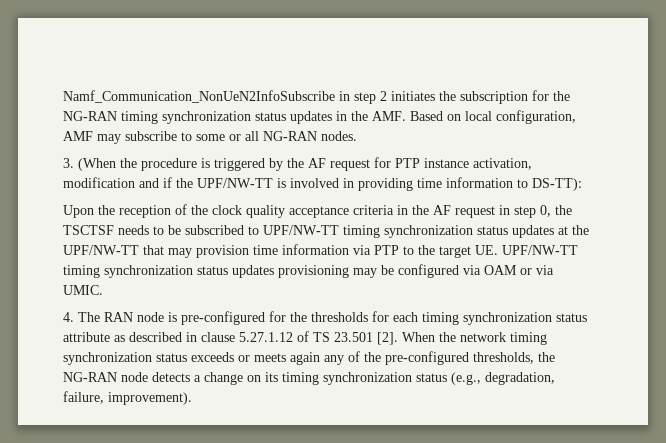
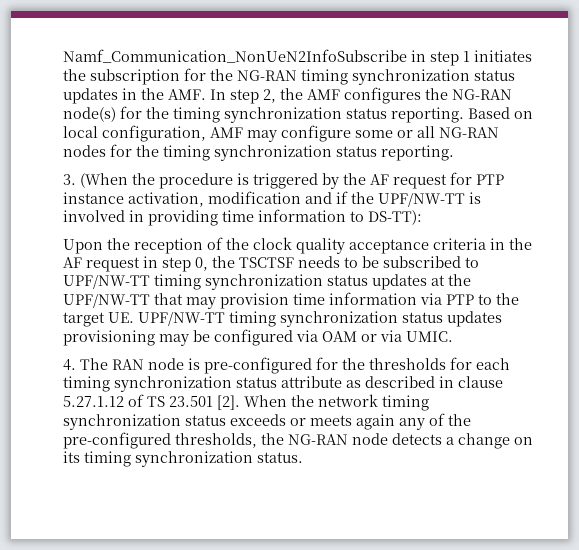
- Namf_Communication_NonUeN2InfoSubscribe in step 2 initiates the subscription for the NG-RAN timing synchronization status updates in the AMF. Based on local configuration, AMF may subscribe to some or all NG-RAN nodes.
+ Namf_Communication_NonUeN2InfoSubscribe in step 1 initiates the subscription for the NG-RAN timing synchronization status updates in the AMF. In step 2, the AMF configures the NG-RAN node(s) for the timing synchronization status reporting. Based on local configuration, AMF may configure some or all NG-RAN nodes for the timing synchronization status reporting.
- When the network timing synchronization status exceeds or meets again any of the pre-configured thresholds, the NG-RAN node detects a change on its timing synchronization status (e.g., degradation, failure, improvement).
+ When the network timing synchronization status exceeds or meets again any of the pre-configured thresholds, the NG-RAN node detects a change on its timing synchronization status.

